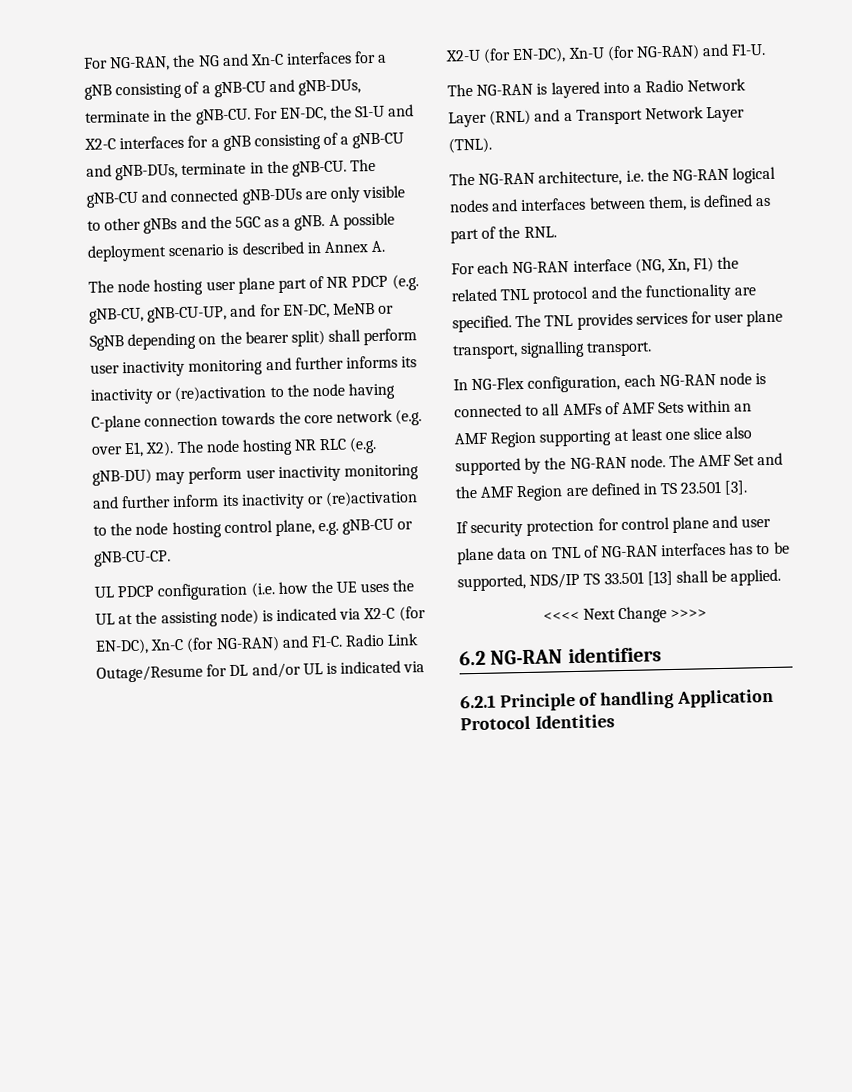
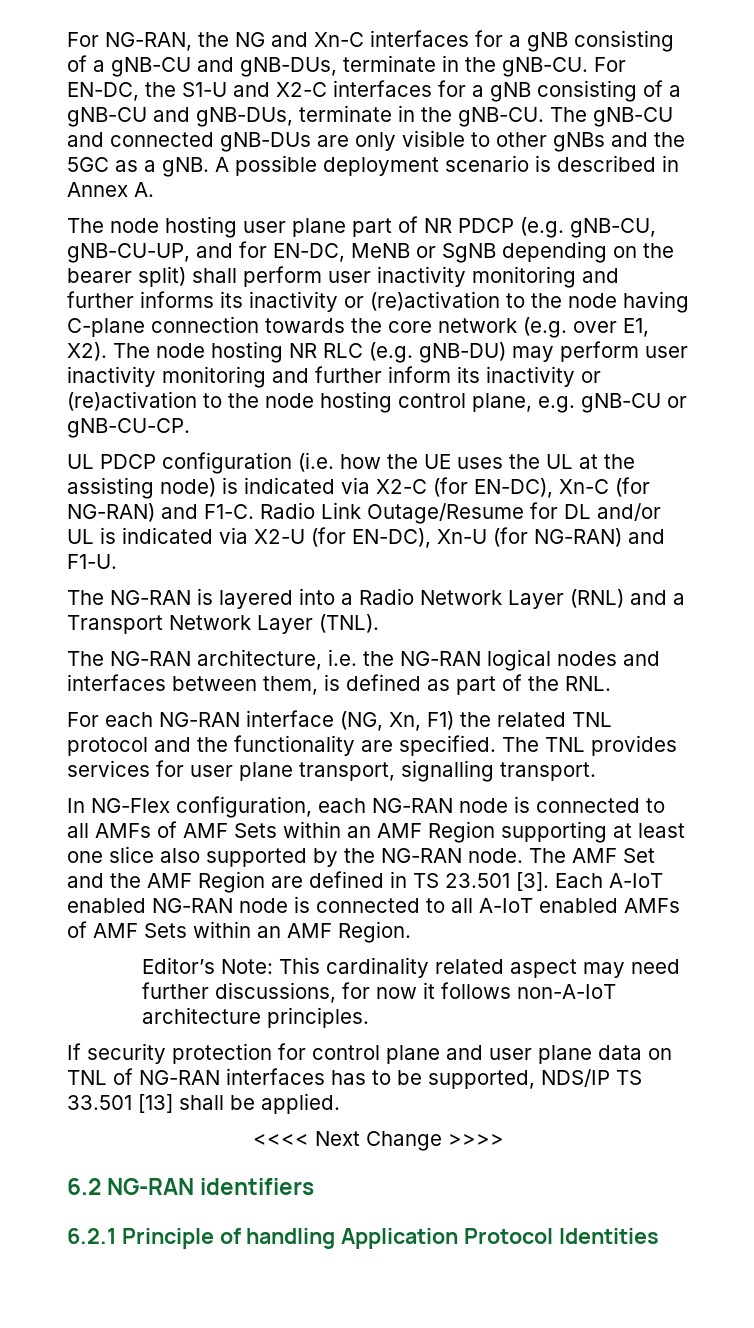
+ Each A-IoT enabled NG-RAN node is connected to all A-IoT enabled AMFs of AMF Sets within an AMF Region.
+ Editor’s Note: This cardinality related aspect may need further discussions, for now it follows non-A-IoT architecture principles.

